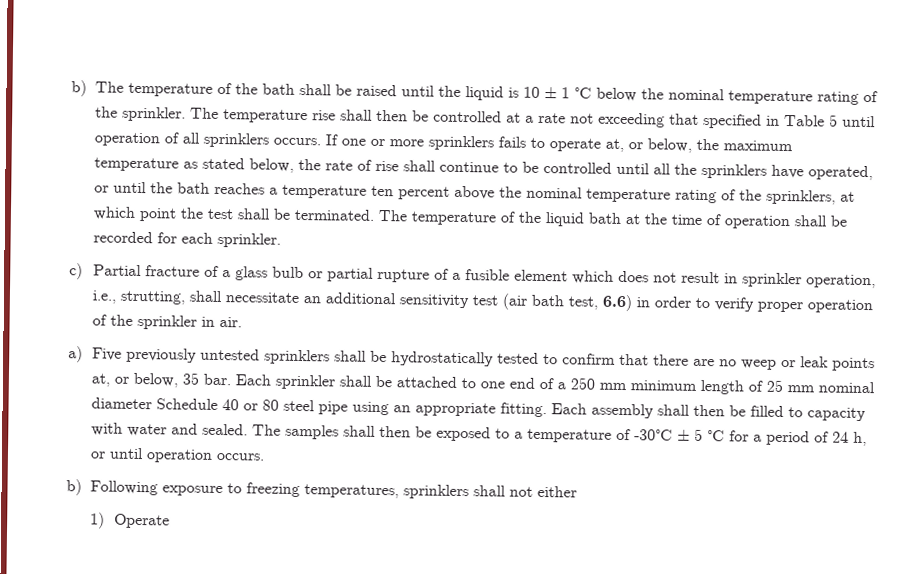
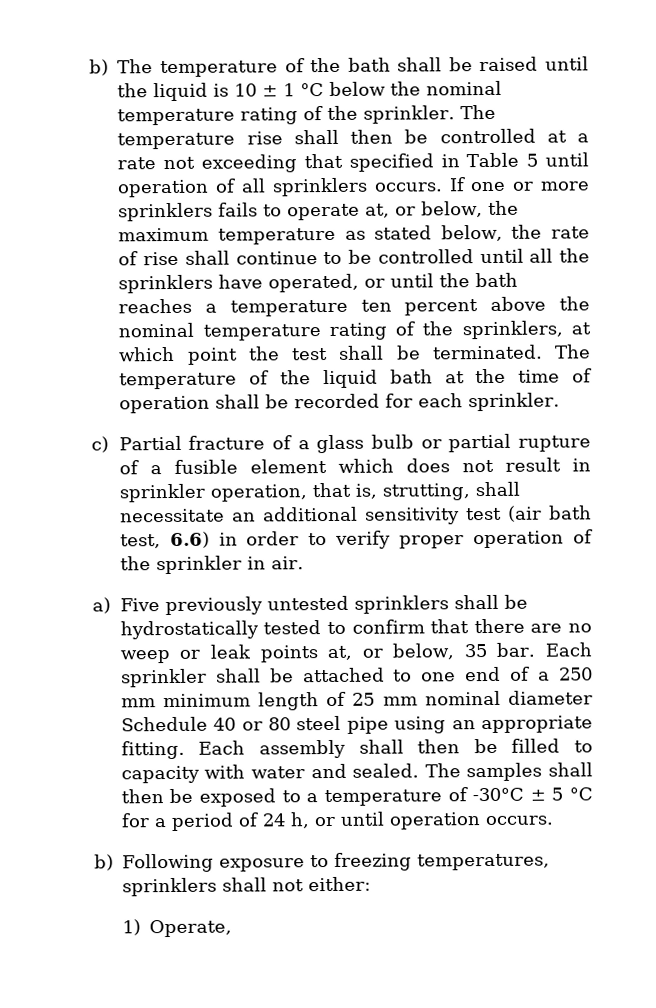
- c) Partial fracture of a glass bulb or partial rupture of a fusible element which does not result in sprinkler operation, i.e., strutting, shall necessitate an additional sensitivity test (air bath test, 6.6) in order to verify proper operation of the sprinkler in air.
+ c) Partial fracture of a glass bulb or partial rupture of a fusible element which does not result in sprinkler operation, that is, strutting, shall necessitate an additional sensitivity test (air bath test, 6.6) in order to verify proper operation of the sprinkler in air.
- b) Following exposure to freezing temperatures, sprinklers shall not either
+ b) Following exposure to freezing temperatures, sprinklers shall not either:
- 1) Operate
+ 1) Operate,

